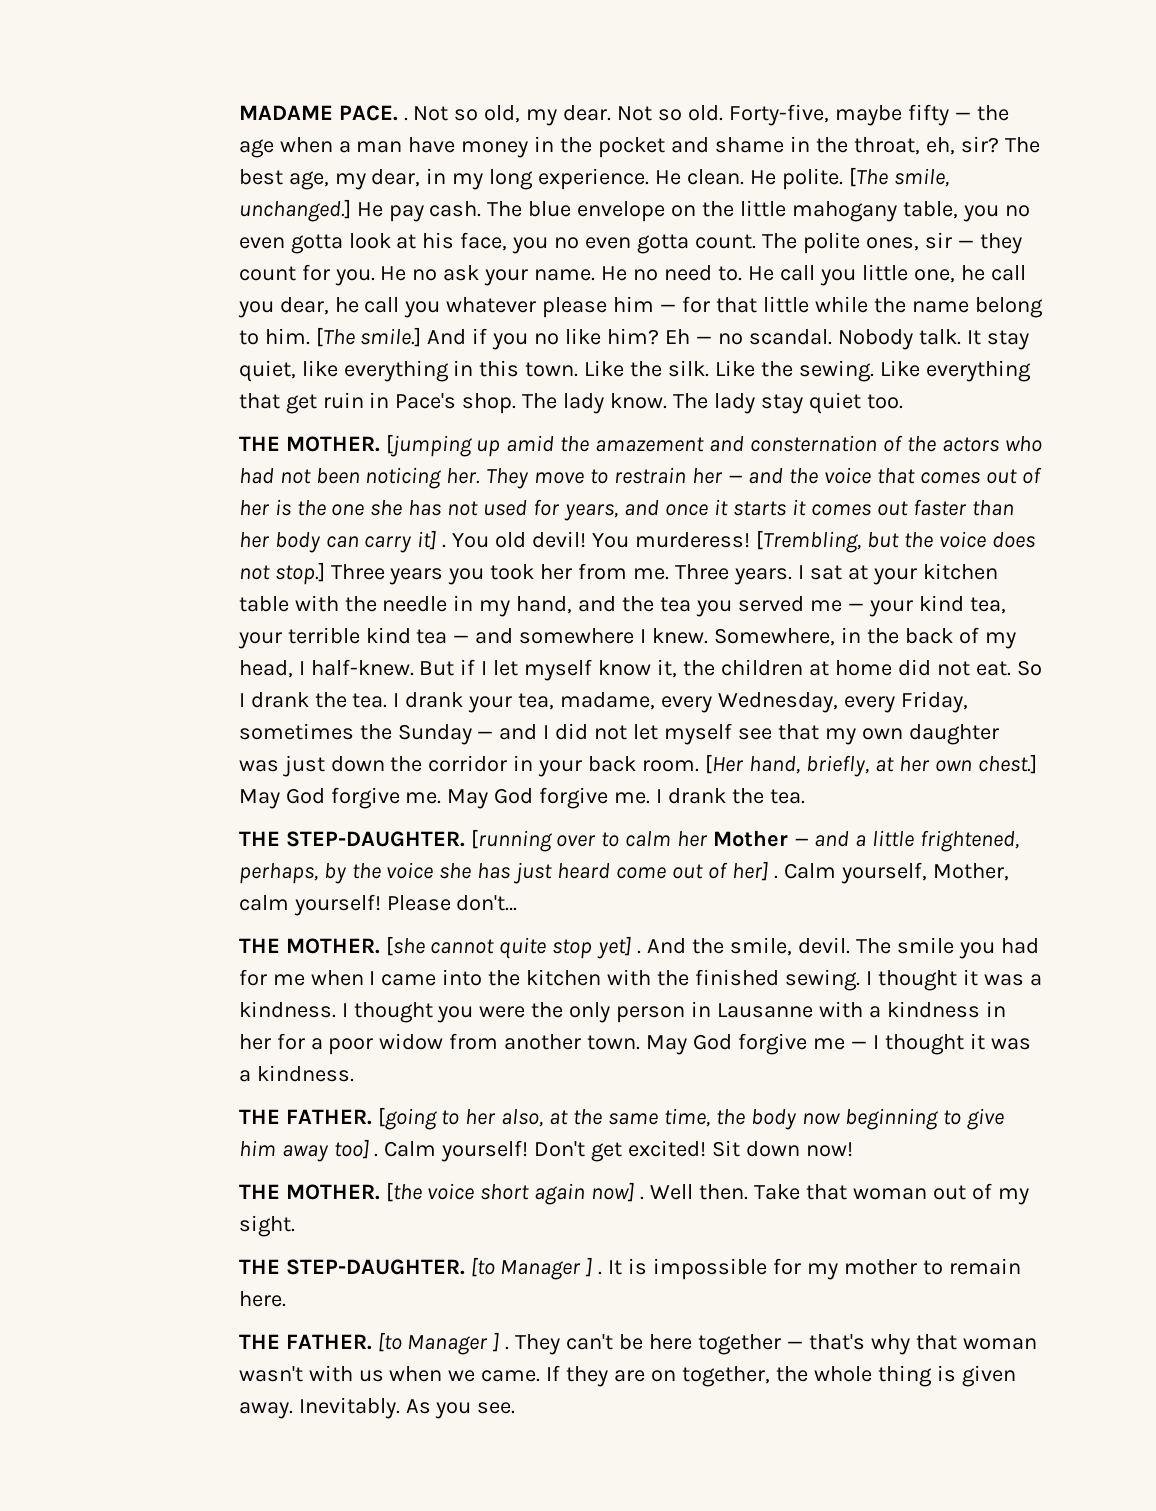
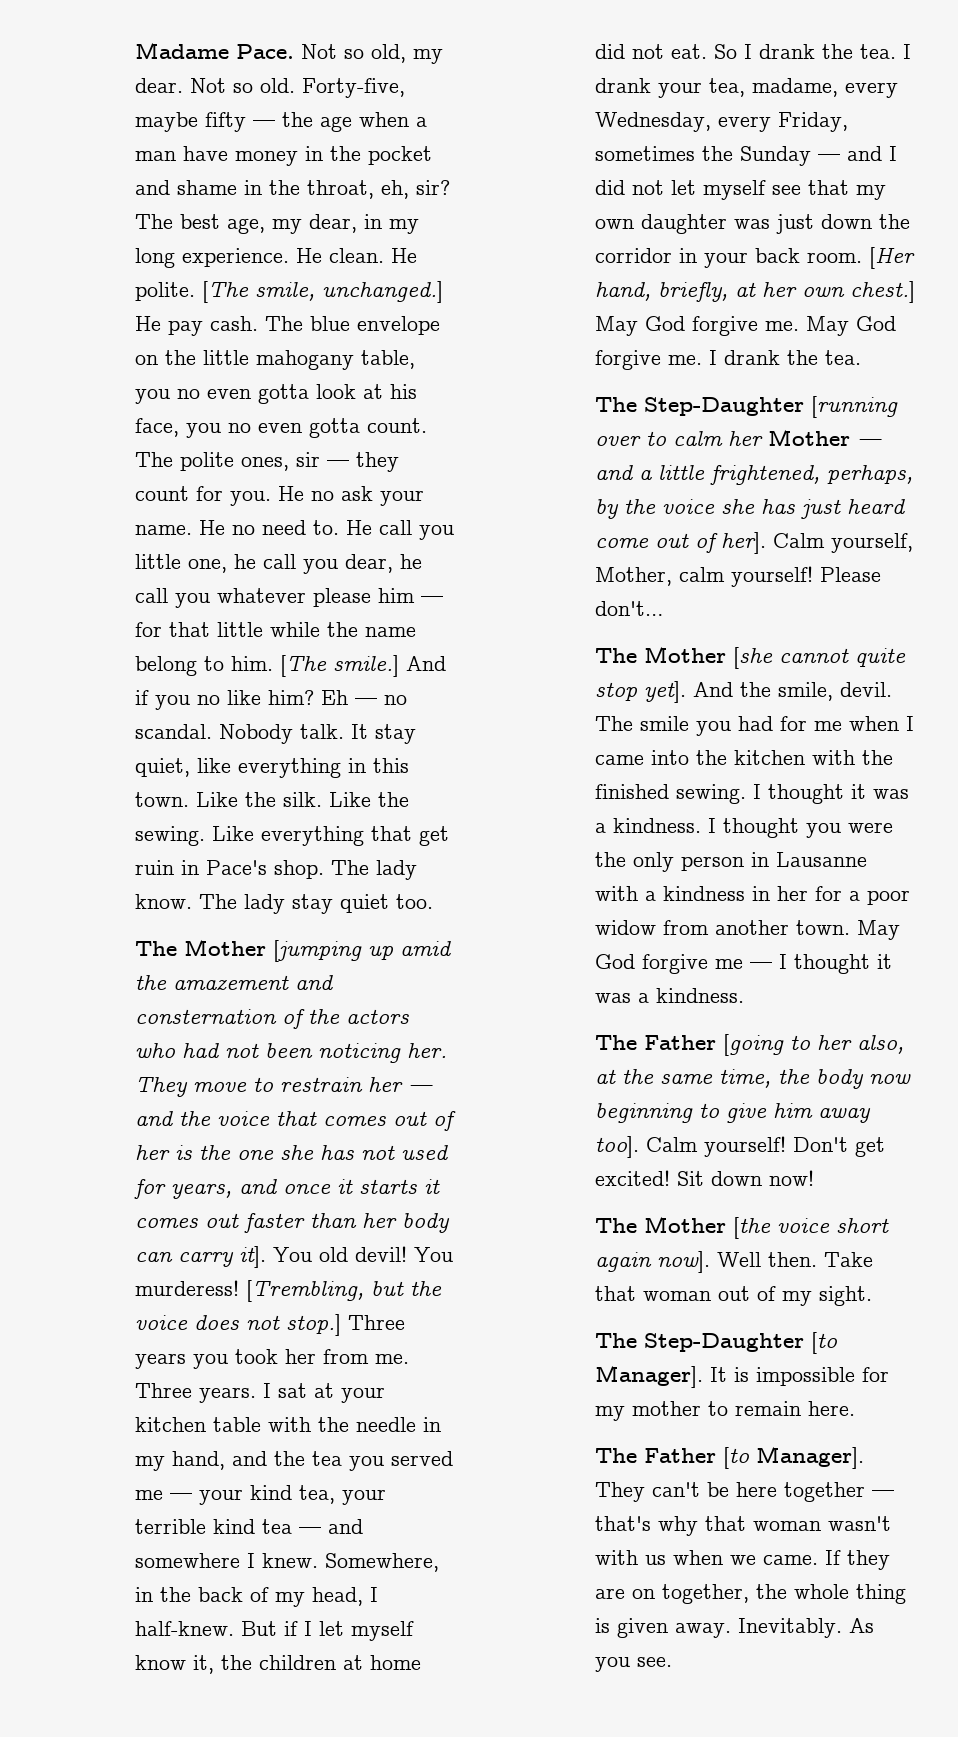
- MADAME PACE. .
+ Madame Pace.
- THE MOTHER. [jumping up amid the amazement and consternation of the actors who had not been noticing her.
+ The Mother [jumping up amid the amazement and consternation of the actors who had not been noticing her.
- They move to restrain her — and the voice that comes out of her is the one she has not used for years, and once it starts it comes out faster than her body can carry it] .
+ They move to restrain her — and the voice that comes out of her is the one she has not used for years, and once it starts it comes out faster than her body can carry it].
- THE STEP-DAUGHTER. [running over to calm her Mother — and a little frightened, perhaps, by the voice she has just heard come out of her] .
+ The Step-Daughter [running over to calm her Mother — and a little frightened, perhaps, by the voice she has just heard come out of her].
- THE MOTHER. [she cannot quite stop yet] .
+ The Mother [she cannot quite stop yet].
- THE FATHER. [going to her also, at the same time, the body now beginning to give him away too] .
+ The Father [going to her also, at the same time, the body now beginning to give him away too].
- THE MOTHER. [the voice short again now] .
+ The Mother [the voice short again now].
- THE STEP-DAUGHTER. [to Manager ] .
+ The Step-Daughter [to Manager].
- THE FATHER. [to Manager ] .
+ The Father [to Manager].

